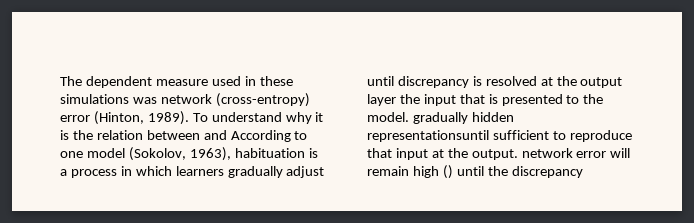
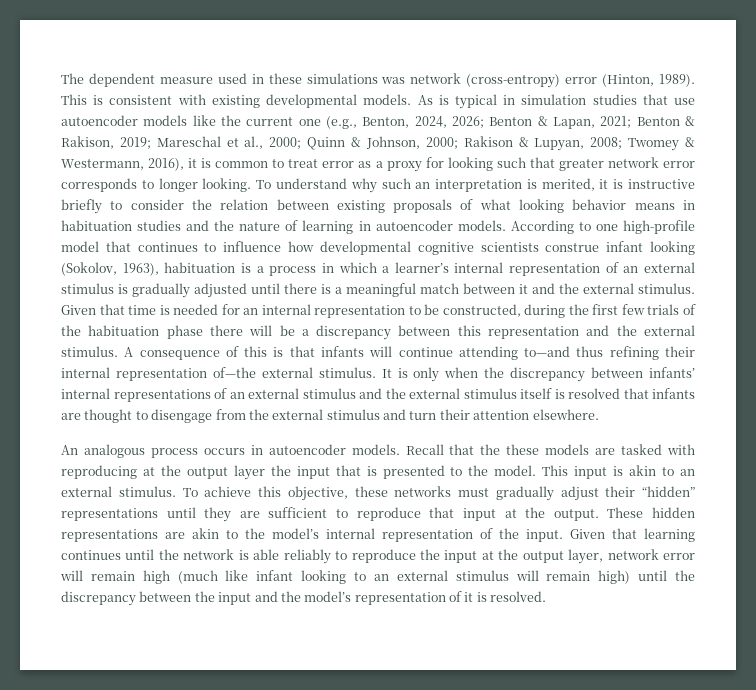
- To understand why it is the relation between and According to one model (Sokolov, 1963), habituation is a process in which learners gradually adjust until discrepancy is resolved at the output layer the input that is presented to the model. gradually hidden representationsuntil sufficient to reproduce that input at the output. network error will remain high () until the discrepancy
+ This is consistent with existing developmental models. As is typical in simulation studies that use autoencoder models like the current one (e.g., Benton, 2024, 2026; Benton & Lapan, 2021; Benton & Rakison, 2019; Mareschal et al., 2000; Quinn & Johnson, 2000; Rakison & Lupyan, 2008; Twomey & Westermann, 2016), it is common to treat error as a proxy for looking such that greater network error corresponds to longer looking. To understand why such an interpretation is merited, it is instructive briefly to consider the relation between existing proposals of what looking behavior means in habituation studies and the nature of learning in autoencoder models. According to one high-profile model that continues to influence how developmental cognitive scientists construe infant looking (Sokolov, 1963), habituation is a process in which a learner’s internal representation of an external stimulus is gradually adjusted until there is a meaningful match between it and the external stimulus. Given that time is needed for an internal representation to be constructed, during the first few trials of the habituation phase there will be a discrepancy between this representation and the external stimulus. A consequence of this is that infants will continue attending to—and thus refining their internal representation of—the external stimulus. It is only when the discrepancy between infants’ internal representations of an external stimulus and the external stimulus itself is resolved that infants are thought to disengage from the external stimulus and turn their attention elsewhere.
+ An analogous process occurs in autoencoder models. Recall that the these models are tasked with reproducing at the output layer the input that is presented to the model. This input is akin to an external stimulus. To achieve this objective, these networks must gradually adjust their “hidden” representations until they are sufficient to reproduce that input at the output. These hidden representations are akin to the model’s internal representation of the input. Given that learning continues until the network is able reliably to reproduce the input at the output layer, network error will remain high (much like infant looking to an external stimulus will remain high) until the discrepancy between the input and the model’s representation of it is resolved.

